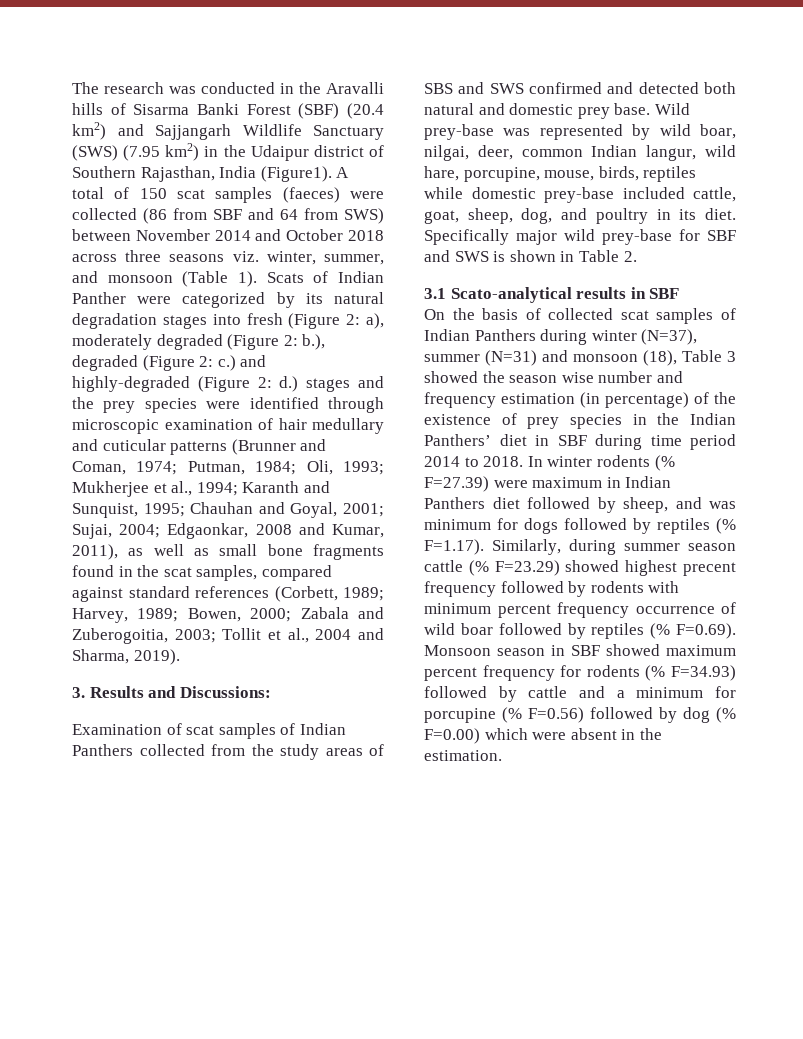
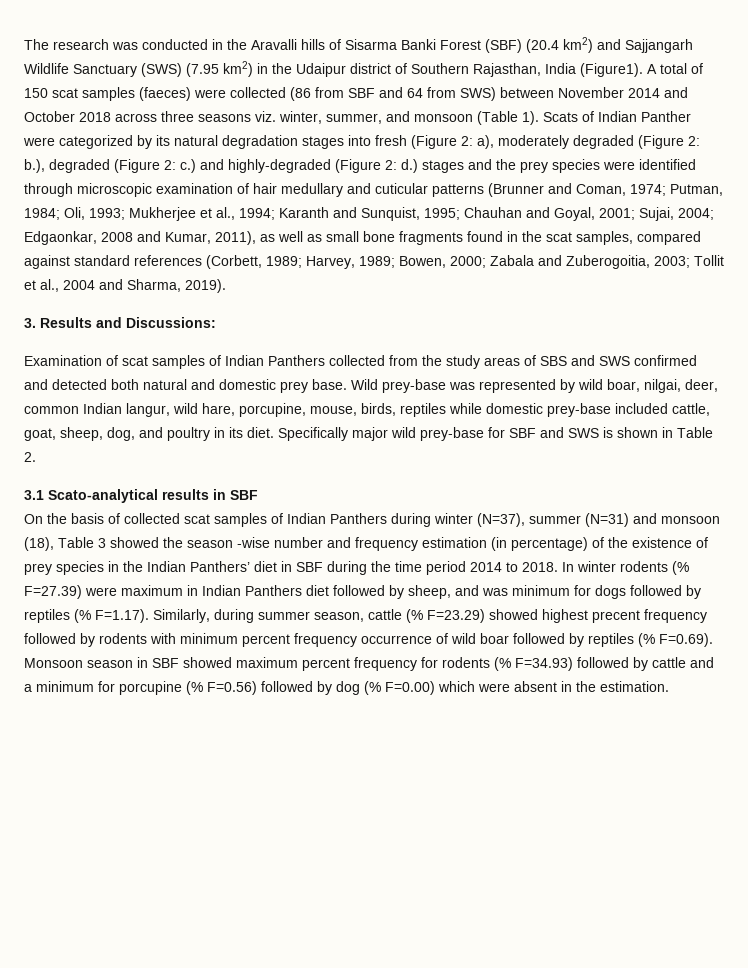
- On the basis of collected scat samples of Indian Panthers during winter (N=37), summer (N=31) and monsoon (18), Table 3 showed the season wise number and frequency estimation (in percentage) of the existence of prey species in the Indian Panthers’ diet in SBF during time period 2014 to 2018.
+ On the basis of collected scat samples of Indian Panthers during winter (N=37), summer (N=31) and monsoon (18), Table 3 showed the season -wise number and frequency estimation (in percentage) of the existence of prey species in the Indian Panthers’ diet in SBF during the time period 2014 to 2018.
- In winter rodents (% F=27.39) were maximum in Indian Panthers diet followed by sheep, and was minimum for dogs followed by reptiles (% F=1.17). Similarly, during summer season cattle (% F=23.29) showed highest precent frequency followed by rodents with minimum percent frequency occurrence of wild boar followed by reptiles (% F=0.69). Monsoon season in SBF showed maximum percent frequency for rodents (% F=34.93) followed by cattle and a minimum for porcupine (% F=0.56) followed by dog (% F=0.00) which were absent in the estimation.
+ In winter rodents (% F=27.39) were maximum in Indian Panthers diet followed by sheep, and was minimum for dogs followed by reptiles (% F=1.17). Similarly, during summer season, cattle (% F=23.29) showed highest precent frequency followed by rodents with minimum percent frequency occurrence of wild boar followed by reptiles (% F=0.69). Monsoon season in SBF showed maximum percent frequency for rodents (% F=34.93) followed by cattle and a minimum for porcupine (% F=0.56) followed by dog (% F=0.00) which were absent in the estimation.

